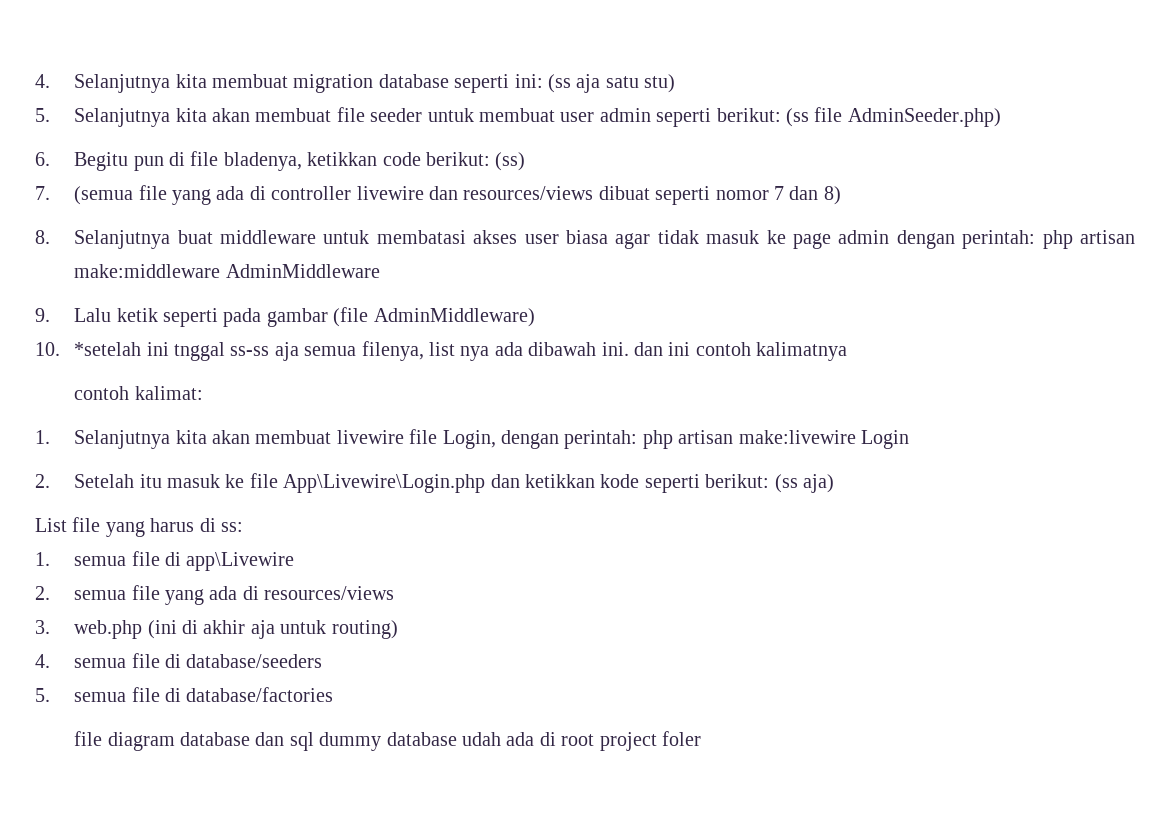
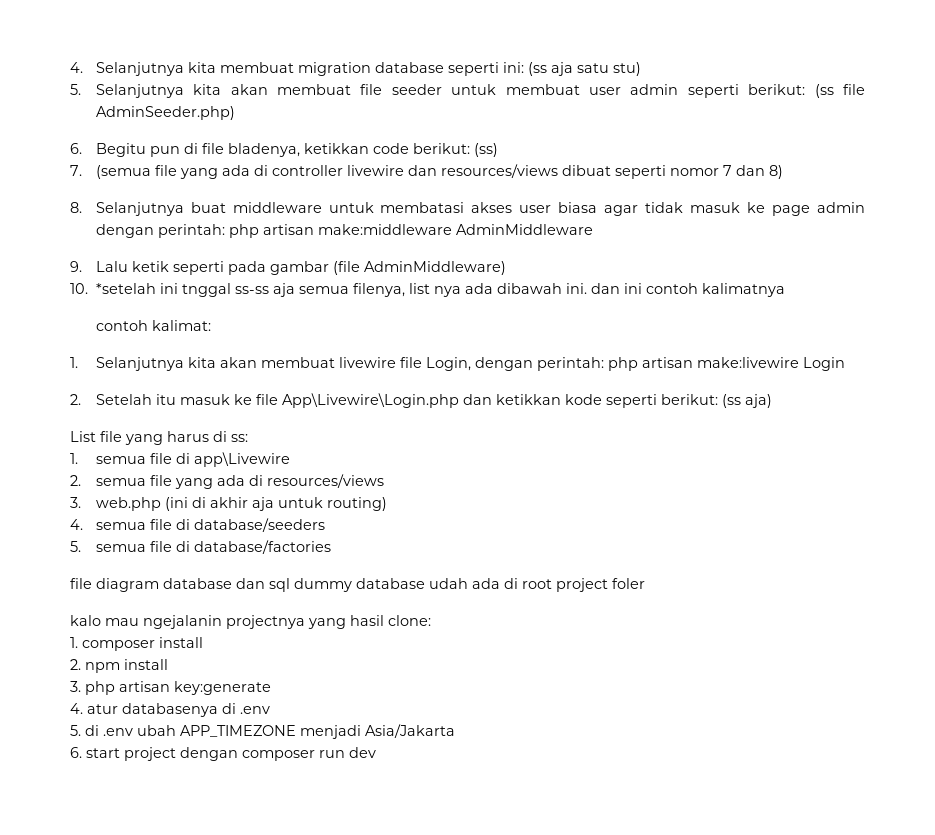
+ kalo mau ngejalanin projectnya yang hasil clone:
+ 1. composer install
+ 2. npm install
+ 3. php artisan key:generate
+ 4. atur databasenya di .env
+ 5. di .env ubah APP_TIMEZONE menjadi Asia/Jakarta
+ 6. start project dengan composer run dev

